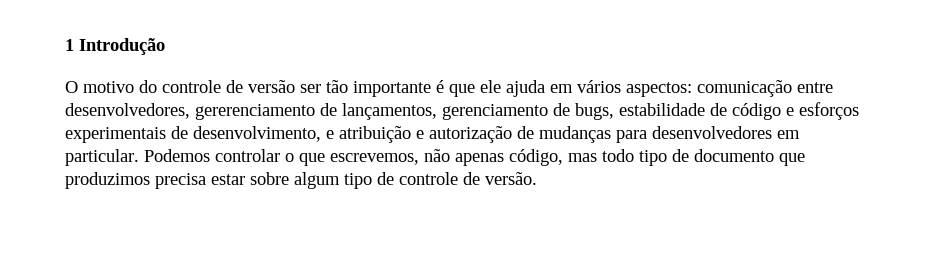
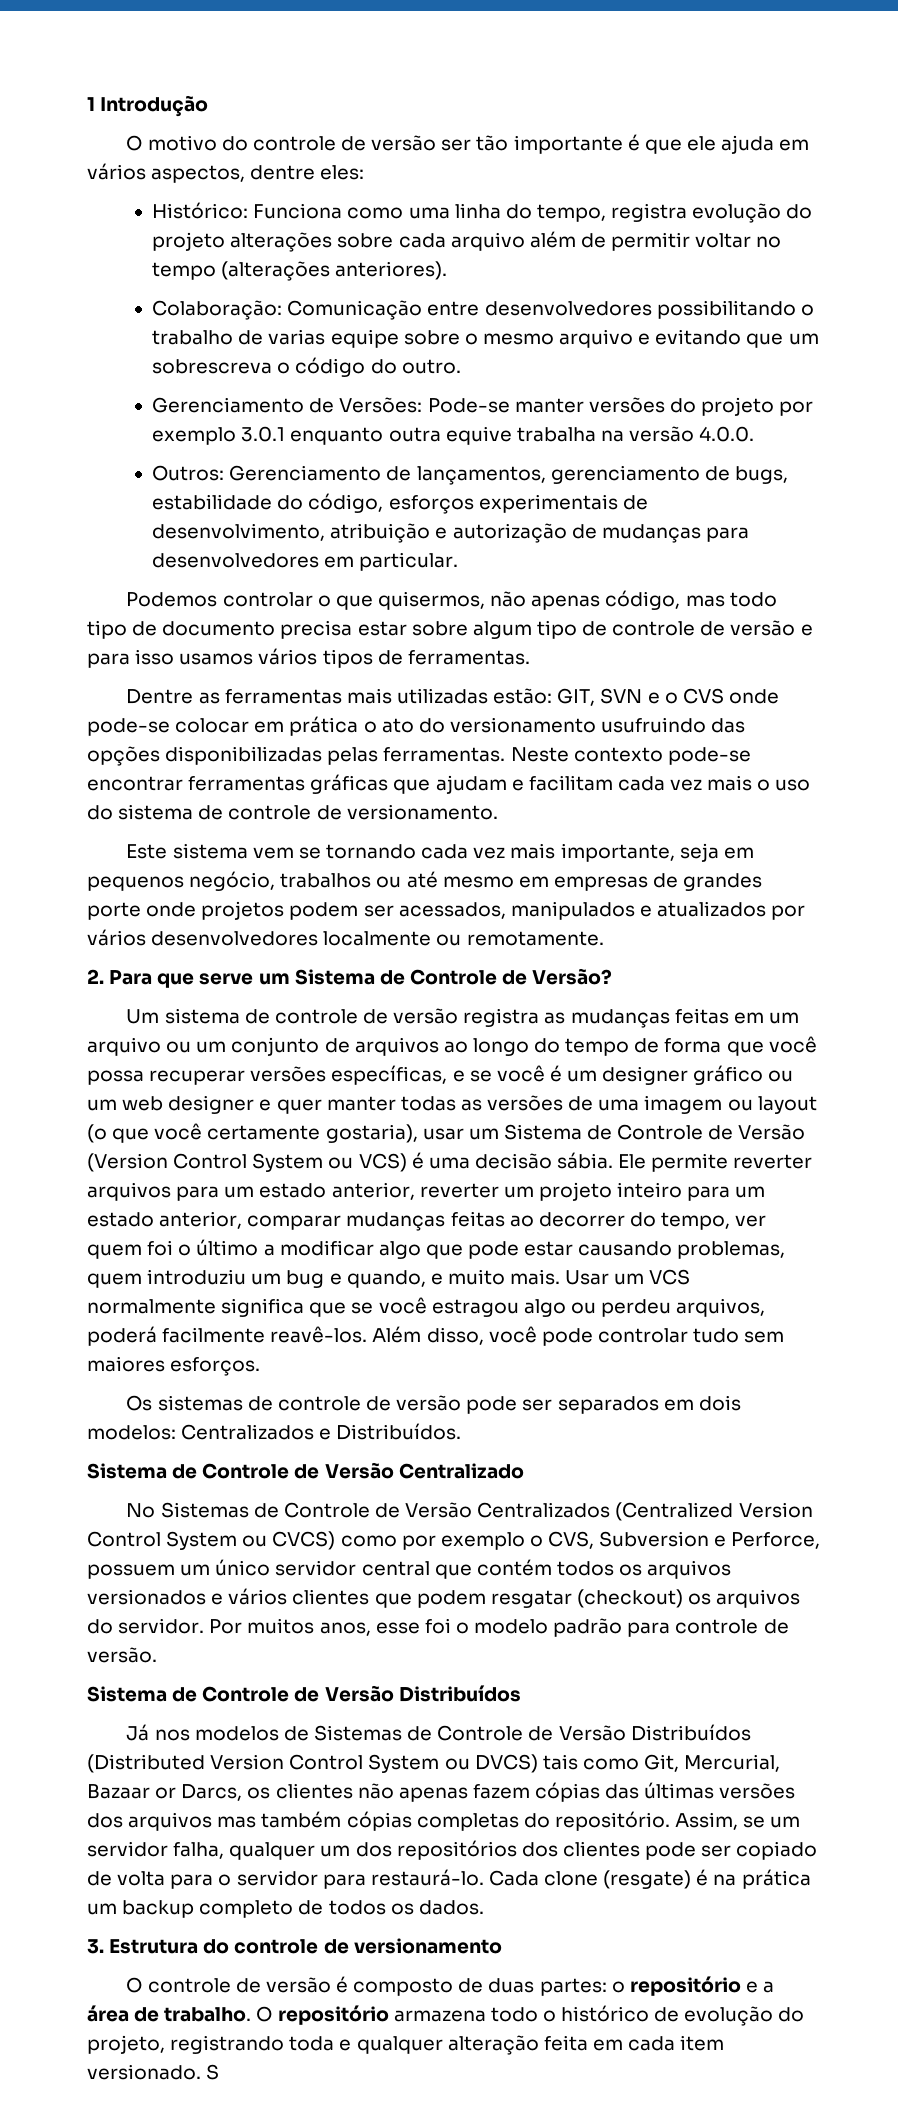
- O motivo do controle de versão ser tão importante é que ele ajuda em vários aspectos: comunicação entre desenvolvedores, gererenciamento de lançamentos, gerenciamento de bugs, estabilidade de código e esforços experimentais de desenvolvimento, e atribuição e autorização de mudanças para desenvolvedores em particular. Podemos controlar o que escrevemos, não apenas código, mas todo tipo de documento que produzimos precisa estar sobre algum tipo de controle de versão.
+ O motivo do controle de versão ser tão importante é que ele ajuda em vários aspectos, dentre eles:
+ Histórico: Funciona como uma linha do tempo, registra evolução do projeto alterações sobre cada arquivo além de permitir voltar no tempo (alterações anteriores).
+ Colaboração: Comunicação entre desenvolvedores possibilitando o trabalho de varias equipe sobre o mesmo arquivo e evitando que um sobrescreva o código do outro.
+ Gerenciamento de Versões: Pode-se manter versões do projeto por exemplo 3.0.1 enquanto outra equive trabalha na versão 4.0.0.
+ Outros: Gerenciamento de lançamentos, gerenciamento de bugs, estabilidade do código, esforços experimentais de desenvolvimento, atribuição e autorização de mudanças para desenvolvedores em particular.
+ Podemos controlar o que quisermos, não apenas código, mas todo tipo de documento precisa estar sobre algum tipo de controle de versão e para isso usamos vários tipos de ferramentas.
+ Dentre as ferramentas mais utilizadas estão: GIT, SVN e o CVS onde pode-se colocar em prática o ato do versionamento usufruindo das opções disponibilizadas pelas ferramentas. Neste contexto pode-se encontrar ferramentas gráficas que ajudam e facilitam cada vez mais o uso do sistema de controle de versionamento.
+ Este sistema vem se tornando cada vez mais importante, seja em pequenos negócio, trabalhos ou até mesmo em empresas de grandes porte onde projetos podem ser acessados, manipulados e atualizados por vários desenvolvedores localmente ou remotamente.
+ 2. Para que serve um Sistema de Controle de Versão?
+ Um sistema de controle de versão registra as mudanças feitas em um arquivo ou um conjunto de arquivos ao longo do tempo de forma que você possa recuperar versões específicas, e se você é um designer gráfico ou um web designer e quer manter todas as versões de uma imagem ou layout (o que você certamente gostaria), usar um Sistema de Controle de Versão (Version Control System ou VCS) é uma decisão sábia. Ele permite reverter arquivos para um estado anterior, reverter um projeto inteiro para um estado anterior, comparar mudanças feitas ao decorrer do tempo, ver quem foi o último a modificar algo que pode estar causando problemas, quem introduziu um bug e quando, e muito mais. Usar um VCS normalmente significa que se você estragou algo ou perdeu arquivos, poderá facilmente reavê-los. Além disso, você pode controlar tudo sem maiores esforços.
+ Os sistemas de controle de versão pode ser separados em dois modelos: Centralizados e Distribuídos.
+ Sistema de Controle de Versão Centralizado
+ No Sistemas de Controle de Versão Centralizados (Centralized Version Control System ou CVCS) como por exemplo o CVS, Subversion e Perforce, possuem um único servidor central que contém todos os arquivos versionados e vários clientes que podem resgatar (checkout) os arquivos do servidor. Por muitos anos, esse foi o modelo padrão para controle de versão.
+ Sistema de Controle de Versão Distribuídos
+ Já nos modelos de Sistemas de Controle de Versão Distribuídos (Distributed Version Control System ou DVCS) tais como Git, Mercurial, Bazaar or Darcs, os clientes não apenas fazem cópias das últimas versões dos arquivos mas também cópias completas do repositório. Assim, se um servidor falha, qualquer um dos repositórios dos clientes pode ser copiado de volta para o servidor para restaurá-lo. Cada clone (resgate) é na prática um backup completo de todos os dados.
+ 3. Estrutura do controle de versionamento
+ O controle de versão é composto de duas partes: o repositório e a área de trabalho. O repositório armazena todo o histórico de evolução do projeto, registrando toda e qualquer alteração feita em cada item versionado. S

